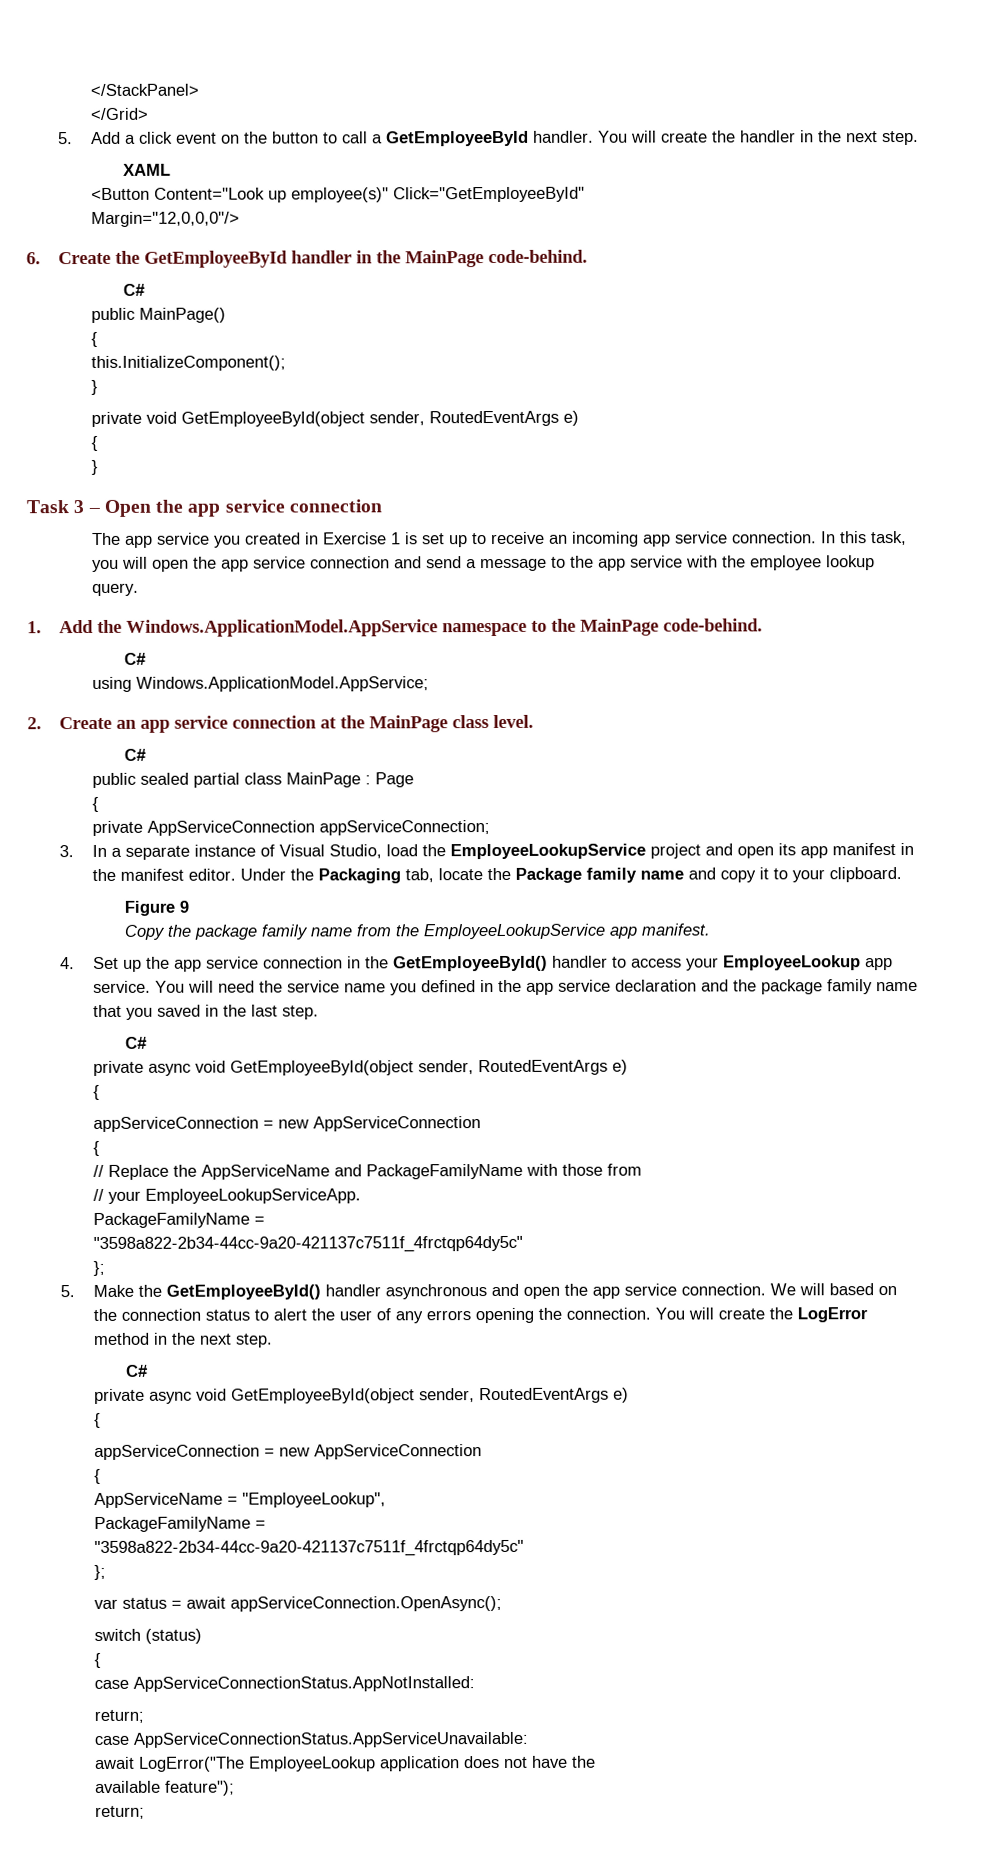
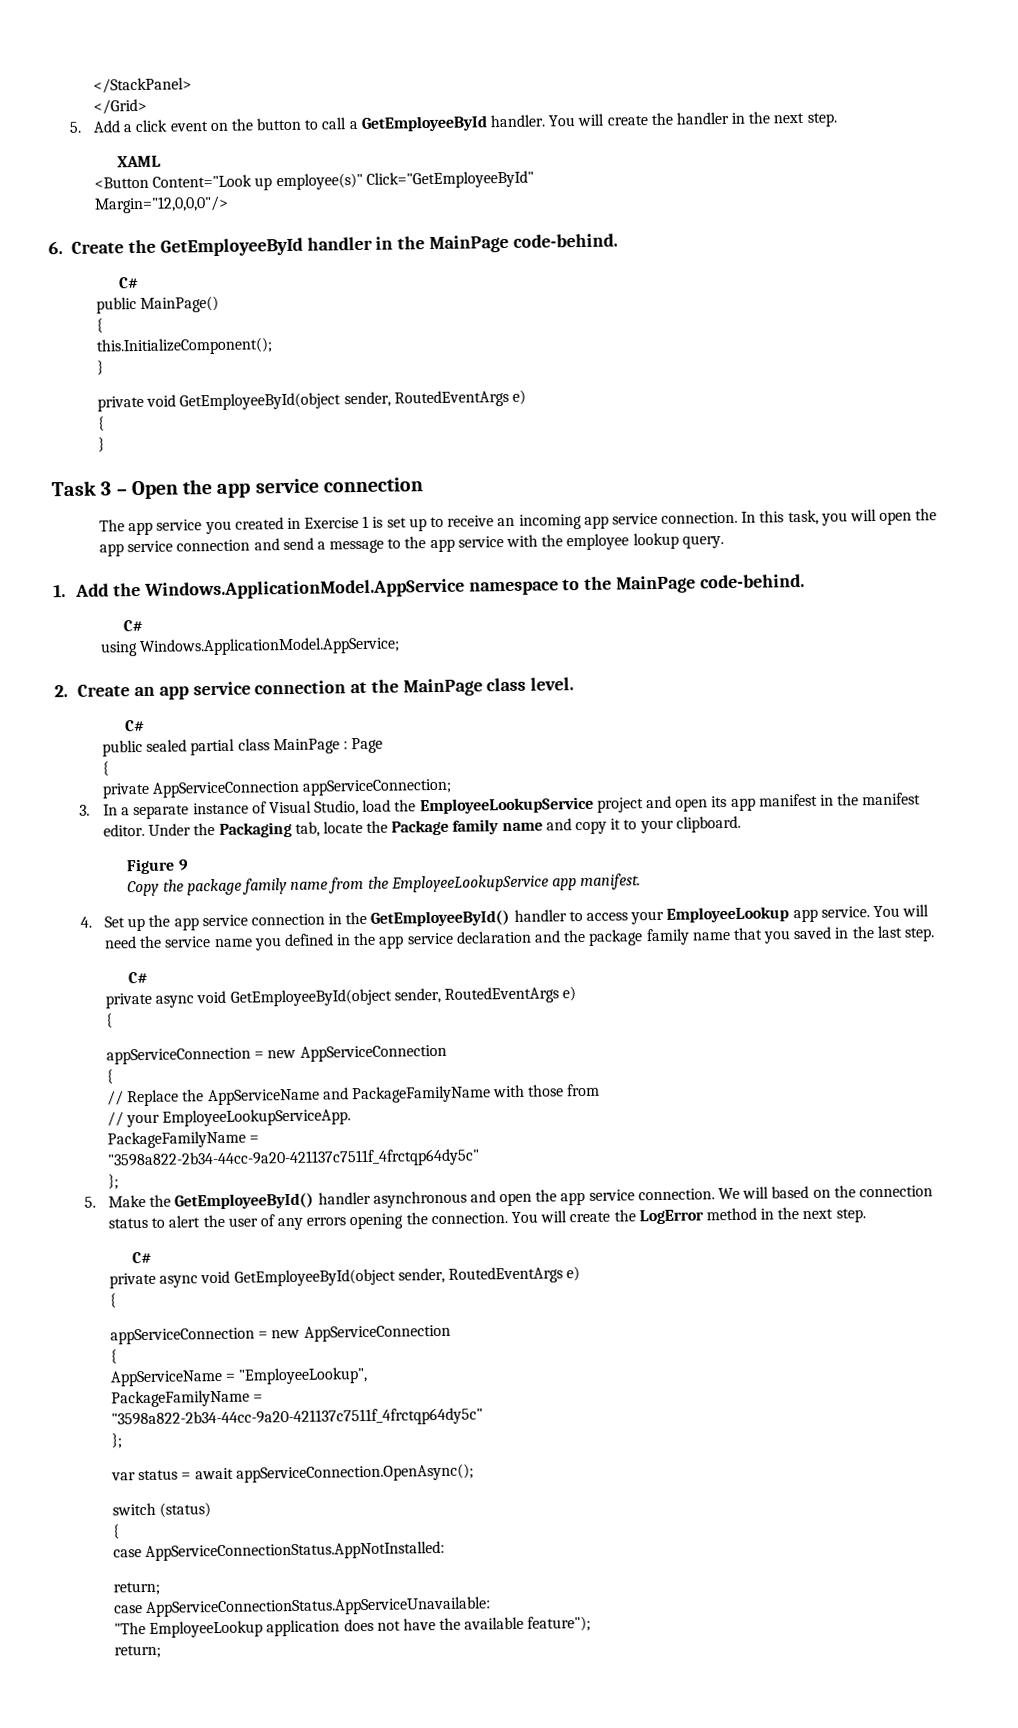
- await LogError("The EmployeeLookup application does not have the
- available feature");
+ "The EmployeeLookup application does not have the available feature");

